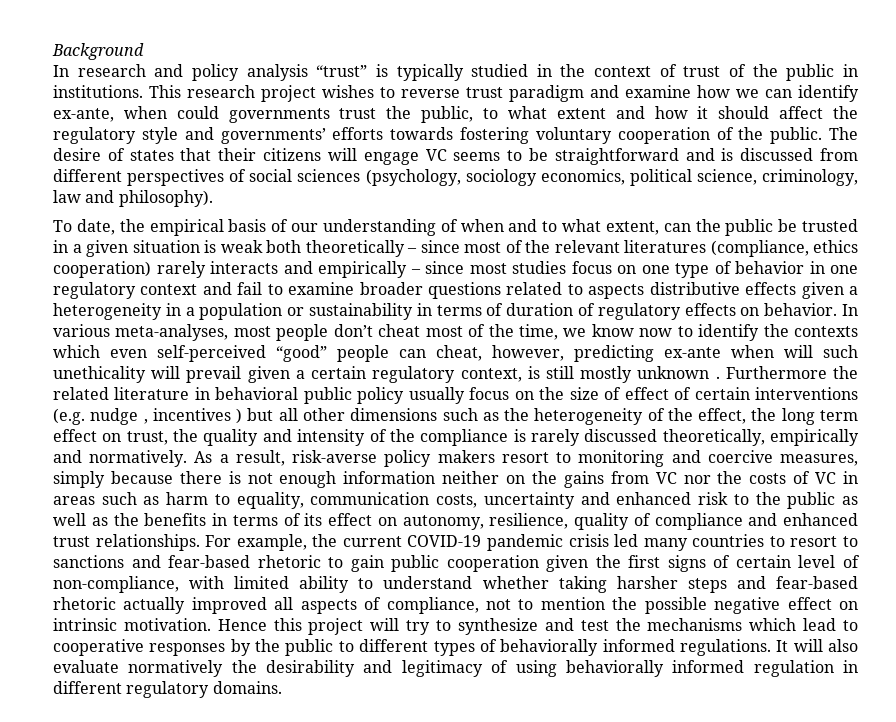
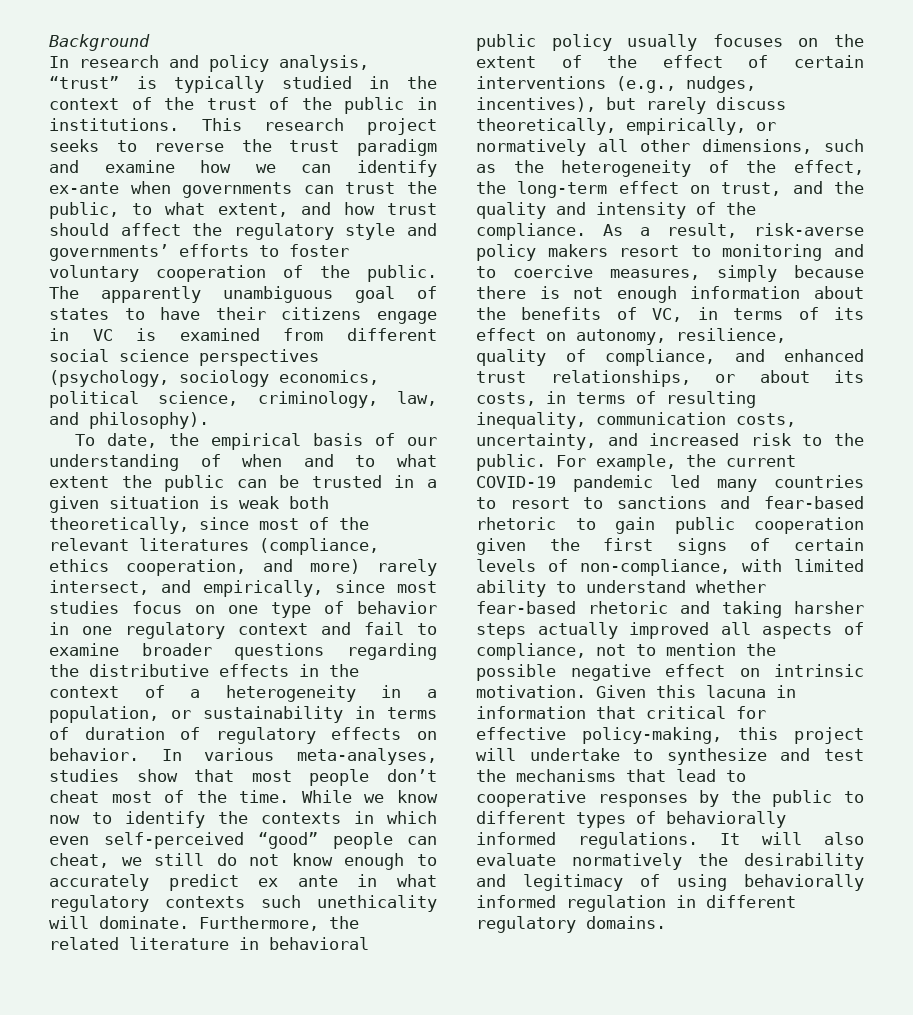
- In research and policy analysis “trust” is typically studied in the context of trust of the public in institutions.
+ In research and policy analysis, “trust” is typically studied in the context of the trust of the public in institutions.
- This research project wishes to reverse trust paradigm and examine how we can identify ex-ante, when could governments trust the public, to what extent and how it should affect the regulatory style and governments’ efforts towards fostering voluntary cooperation of the public.
+ This research project seeks to reverse the trust paradigm and examine how we can identify ex-ante when governments can trust the public, to what extent, and how trust should affect the regulatory style and governments’ efforts to foster voluntary cooperation of the public.
- The desire of states that their citizens will engage VC seems to be straightforward and is discussed from different perspectives of social sciences (psychology, sociology economics, political science, criminology, law and philosophy).
+ The apparently unambiguous goal of states to have their citizens engage in VC is examined from different social science perspectives (psychology, sociology economics, political science, criminology, law, and philosophy).
- To date, the empirical basis of our understanding of when and to what extent, can the public be trusted in a given situation is weak both theoretically – since most of the relevant literatures (compliance, ethics cooperation) rarely interacts and empirically – since most studies focus on one type of behavior in one regulatory context and fail to examine broader questions related to aspects distributive effects given a heterogeneity in a population or sustainability in terms of duration of regulatory effects on behavior.
+ To date, the empirical basis of our understanding of when and to what extent the public can be trusted in a given situation is weak both theoretically, since most of the relevant literatures (compliance, ethics cooperation, and more) rarely intersect, and empirically, since most studies focus on one type of behavior in one regulatory context and fail to examine broader questions regarding the distributive effects in the context of a heterogeneity in a population, or sustainability in terms of duration of regulatory effects on behavior.
- In various meta-analyses, most people don’t cheat most of the time, we know now to identify the contexts which even self-perceived “good” people can cheat, however, predicting ex-ante when will such unethicality will prevail given a certain regulatory context, is still mostly unknown . Furthermore the related literature in behavioral public policy usually focus on the size of effect of certain interventions (e.g. nudge , incentives ) but all other dimensions such as the heterogeneity of the effect, the long term effect on trust, the quality and intensity of the compliance is rarely discussed theoretically, empirically and normatively.
+ In various meta-analyses, studies show that most people don’t cheat most of the time. While we know now to identify the contexts in which even self-perceived “good” people can cheat, we still do not know enough to accurately predict ex ante in what regulatory contexts such unethicality will dominate. Furthermore, the related literature in behavioral public policy usually focuses on the extent of the effect of certain interventions (e.g., nudges, incentives), but rarely discuss theoretically, empirically, or normatively all other dimensions, such as the heterogeneity of the effect, the long-term effect on trust, and the quality and intensity of the compliance.
- As a result, risk-averse policy makers resort to monitoring and coercive measures, simply because there is not enough information neither on the gains from VC nor the costs of VC in areas such as harm to equality, communication costs, uncertainty and enhanced risk to the public as well as the benefits in terms of its effect on autonomy, resilience, quality of compliance and enhanced trust relationships.
+ As a result, risk-averse policy makers resort to monitoring and to coercive measures, simply because there is not enough information about the benefits of VC, in terms of its effect on autonomy, resilience, quality of compliance, and enhanced trust relationships, or about its costs, in terms of resulting inequality, communication costs, uncertainty, and increased risk to the public.
- For example, the current COVID-19 pandemic crisis led many countries to resort to sanctions and fear-based rhetoric to gain public cooperation given the first signs of certain level of non-compliance, with limited ability to understand whether taking harsher steps and fear-based rhetoric actually improved all aspects of compliance, not to mention the possible negative effect on intrinsic motivation.
+ For example, the current COVID-19 pandemic led many countries to resort to sanctions and fear-based rhetoric to gain public cooperation given the first signs of certain levels of non-compliance, with limited ability to understand whether fear-based rhetoric and taking harsher steps actually improved all aspects of compliance, not to mention the possible negative effect on intrinsic motivation.
- Hence this project will try to synthesize and test the mechanisms which lead to cooperative responses by the public to different types of behaviorally informed regulations.
+ Given this lacuna in information that critical for effective policy-making, this project will undertake to synthesize and test the mechanisms that lead to cooperative responses by the public to different types of behaviorally informed regulations.

